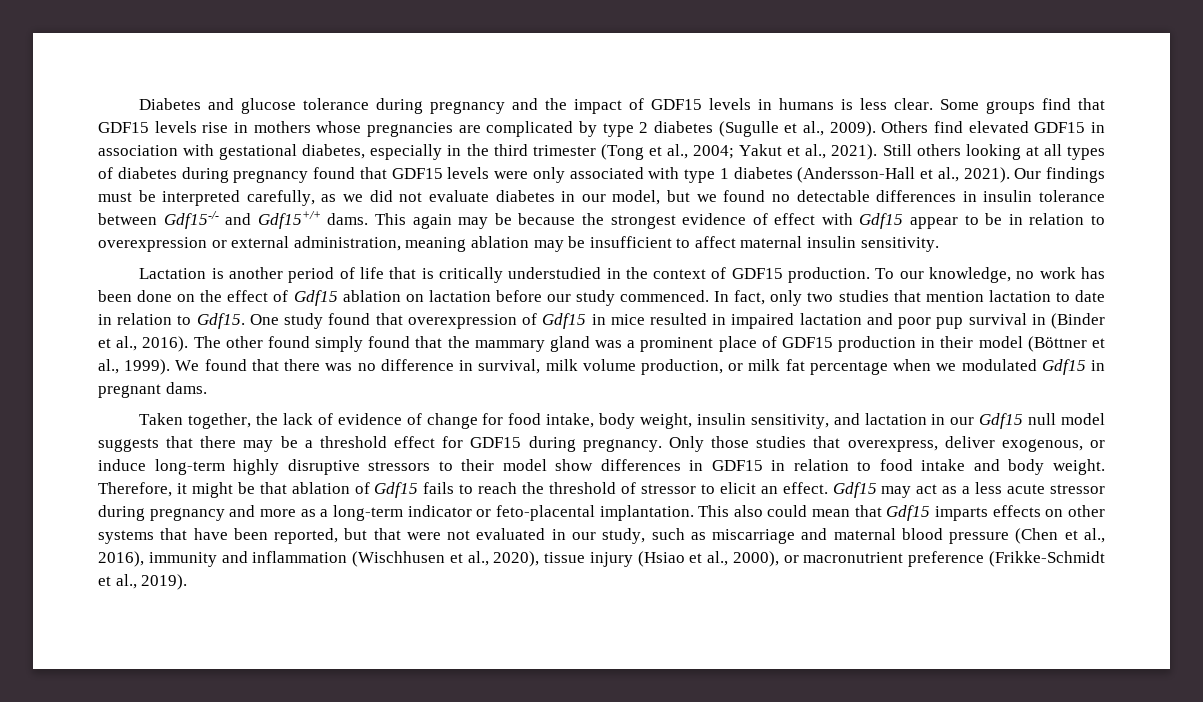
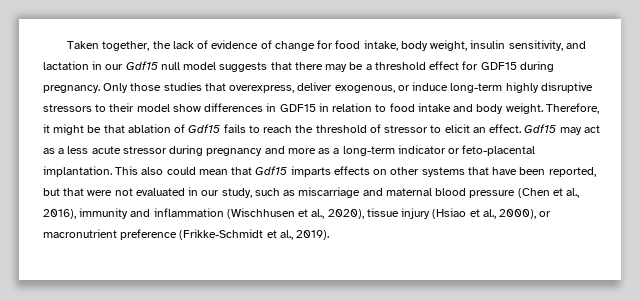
- Diabetes and glucose tolerance during pregnancy and the impact of GDF15 levels in humans is less clear. Some groups find that GDF15 levels rise in mothers whose pregnancies are complicated by type 2 diabetes (Sugulle et al., 2009). Others find elevated GDF15 in association with gestational diabetes, especially in the third trimester (Tong et al., 2004; Yakut et al., 2021). Still others looking at all types of diabetes during pregnancy found that GDF15 levels were only associated with type 1 diabetes (Andersson-Hall et al., 2021). Our findings must be interpreted carefully, as we did not evaluate diabetes in our model, but we found no detectable differences in insulin tolerance between Gdf15-/- and Gdf15+/+ dams. This again may be because the strongest evidence of effect with Gdf15 appear to be in relation to overexpression or external administration, meaning ablation may be insufficient to affect maternal insulin sensitivity.
- Lactation is another period of life that is critically understudied in the context of GDF15 production. To our knowledge, no work has been done on the effect of Gdf15 ablation on lactation before our study commenced. In fact, only two studies that mention lactation to date in relation to Gdf15. One study found that overexpression of Gdf15 in mice resulted in impaired lactation and poor pup survival in (Binder et al., 2016). The other found simply found that the mammary gland was a prominent place of GDF15 production in their model (Böttner et al., 1999). We found that there was no difference in survival, milk volume production, or milk fat percentage when we modulated Gdf15 in pregnant dams.

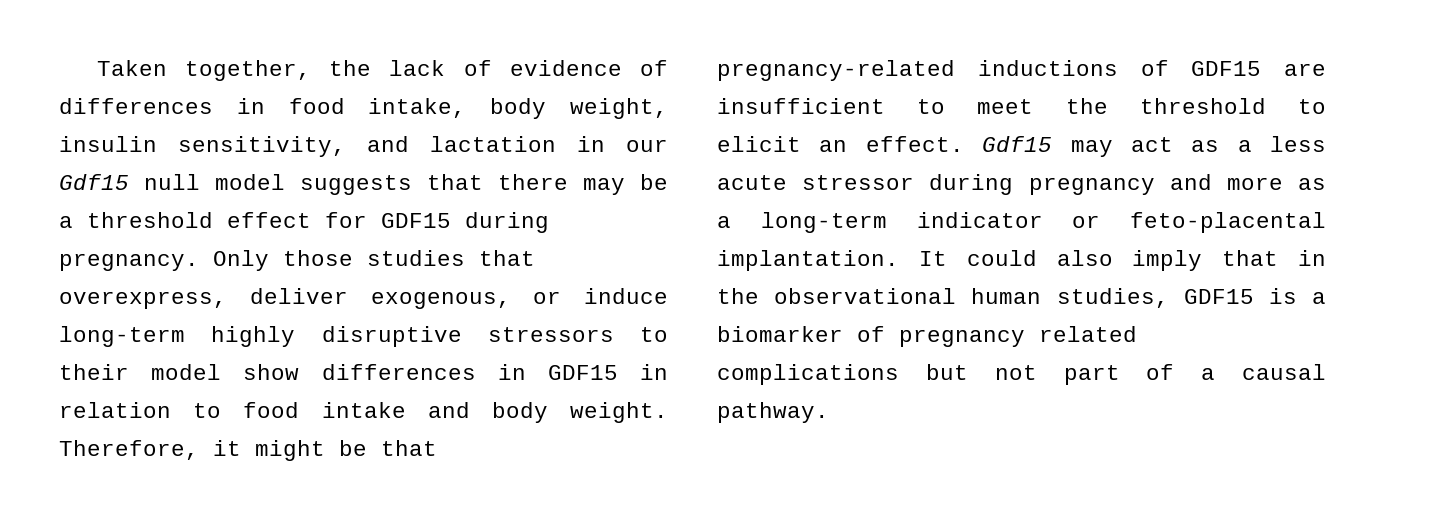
- Taken together, the lack of evidence of change for food intake, body weight, insulin sensitivity, and lactation in our Gdf15 null model suggests that there may be a threshold effect for GDF15 during pregnancy.
+ Taken together, the lack of evidence of differences in food intake, body weight, insulin sensitivity, and lactation in our Gdf15 null model suggests that there may be a threshold effect for GDF15 during pregnancy.
- Therefore, it might be that ablation of Gdf15 fails to reach the threshold of stressor to elicit an effect.
+ Therefore, it might be that pregnancy-related inductions of GDF15 are insufficient to meet the threshold to elicit an effect.
- This also could mean that Gdf15 imparts effects on other systems that have been reported, but that were not evaluated in our study, such as miscarriage and maternal blood pressure (Chen et al., 2016), immunity and inflammation (Wischhusen et al., 2020), tissue injury (Hsiao et al., 2000), or macronutrient preference (Frikke-Schmidt et al., 2019).
+ It could also imply that in the observational human studies, GDF15 is a biomarker of pregnancy related complications but not part of a causal pathway.

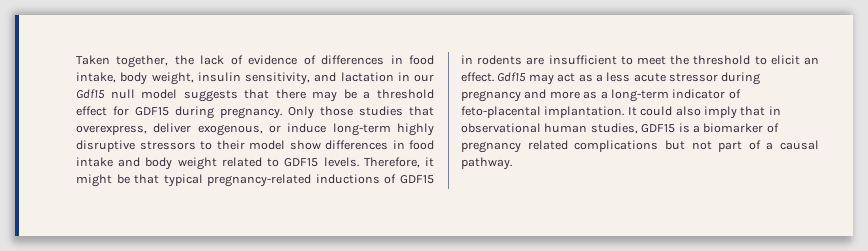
- Only those studies that overexpress, deliver exogenous, or induce long-term highly disruptive stressors to their model show differences in GDF15 in relation to food intake and body weight.
+ Only those studies that overexpress, deliver exogenous, or induce long-term highly disruptive stressors to their model show differences in food intake and body weight related to GDF15 levels.
- Therefore, it might be that pregnancy-related inductions of GDF15 are insufficient to meet the threshold to elicit an effect.
+ Therefore, it might be that typical pregnancy-related inductions of GDF15 in rodents are insufficient to meet the threshold to elicit an effect.
- Gdf15 may act as a less acute stressor during pregnancy and more as a long-term indicator or feto-placental implantation.
+ Gdf15 may act as a less acute stressor during pregnancy and more as a long-term indicator of feto-placental implantation.
- It could also imply that in the observational human studies, GDF15 is a biomarker of pregnancy related complications but not part of a causal pathway.
+ It could also imply that in observational human studies, GDF15 is a biomarker of pregnancy related complications but not part of a causal pathway.

